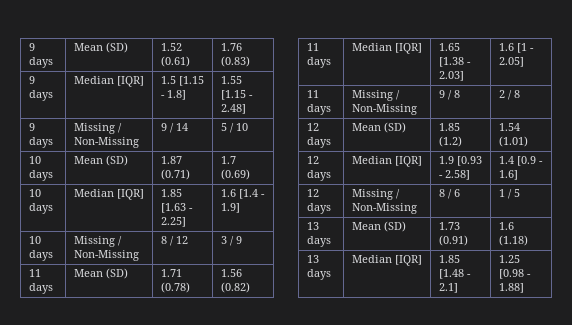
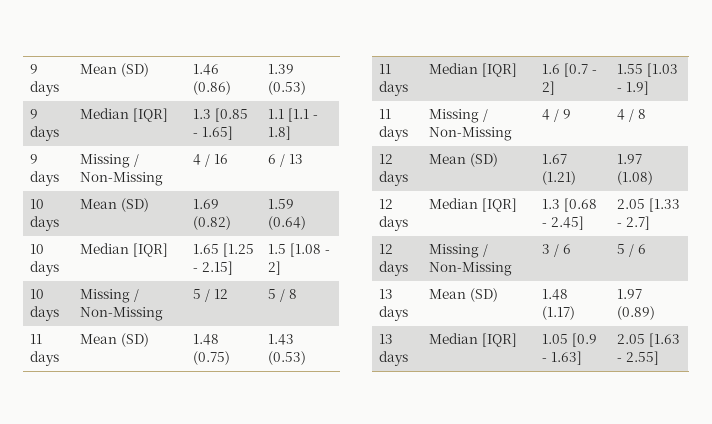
- 9 days | Mean (SD) | 1.52 (0.61) | 1.76 (0.83)
+ 9 days | Mean (SD) | 1.46 (0.86) | 1.39 (0.53)
- 9 days | Median [IQR] | 1.5 [1.15 - 1.8] | 1.55 [1.15 - 2.48]
+ 9 days | Median [IQR] | 1.3 [0.85 - 1.65] | 1.1 [1.1 - 1.8]
- 9 days | Missing / Non-Missing | 9 / 14 | 5 / 10
+ 9 days | Missing / Non-Missing | 4 / 16 | 6 / 13
- 10 days | Mean (SD) | 1.87 (0.71) | 1.7 (0.69)
+ 10 days | Mean (SD) | 1.69 (0.82) | 1.59 (0.64)
- 10 days | Median [IQR] | 1.85 [1.63 - 2.25] | 1.6 [1.4 - 1.9]
+ 10 days | Median [IQR] | 1.65 [1.25 - 2.15] | 1.5 [1.08 - 2]
- 10 days | Missing / Non-Missing | 8 / 12 | 3 / 9
+ 10 days | Missing / Non-Missing | 5 / 12 | 5 / 8
- 11 days | Mean (SD) | 1.71 (0.78) | 1.56 (0.82)
+ 11 days | Mean (SD) | 1.48 (0.75) | 1.43 (0.53)
- 11 days | Median [IQR] | 1.65 [1.38 - 2.03] | 1.6 [1 - 2.05]
+ 11 days | Median [IQR] | 1.6 [0.7 - 2] | 1.55 [1.03 - 1.9]
- 11 days | Missing / Non-Missing | 9 / 8 | 2 / 8
+ 11 days | Missing / Non-Missing | 4 / 9 | 4 / 8
- 12 days | Mean (SD) | 1.85 (1.2) | 1.54 (1.01)
+ 12 days | Mean (SD) | 1.67 (1.21) | 1.97 (1.08)
- 12 days | Median [IQR] | 1.9 [0.93 - 2.58] | 1.4 [0.9 - 1.6]
+ 12 days | Median [IQR] | 1.3 [0.68 - 2.45] | 2.05 [1.33 - 2.7]
- 12 days | Missing / Non-Missing | 8 / 6 | 1 / 5
+ 12 days | Missing / Non-Missing | 3 / 6 | 5 / 6
- 13 days | Mean (SD) | 1.73 (0.91) | 1.6 (1.18)
+ 13 days | Mean (SD) | 1.48 (1.17) | 1.97 (0.89)
- 13 days | Median [IQR] | 1.85 [1.48 - 2.1] | 1.25 [0.98 - 1.88]
+ 13 days | Median [IQR] | 1.05 [0.9 - 1.63] | 2.05 [1.63 - 2.55]

